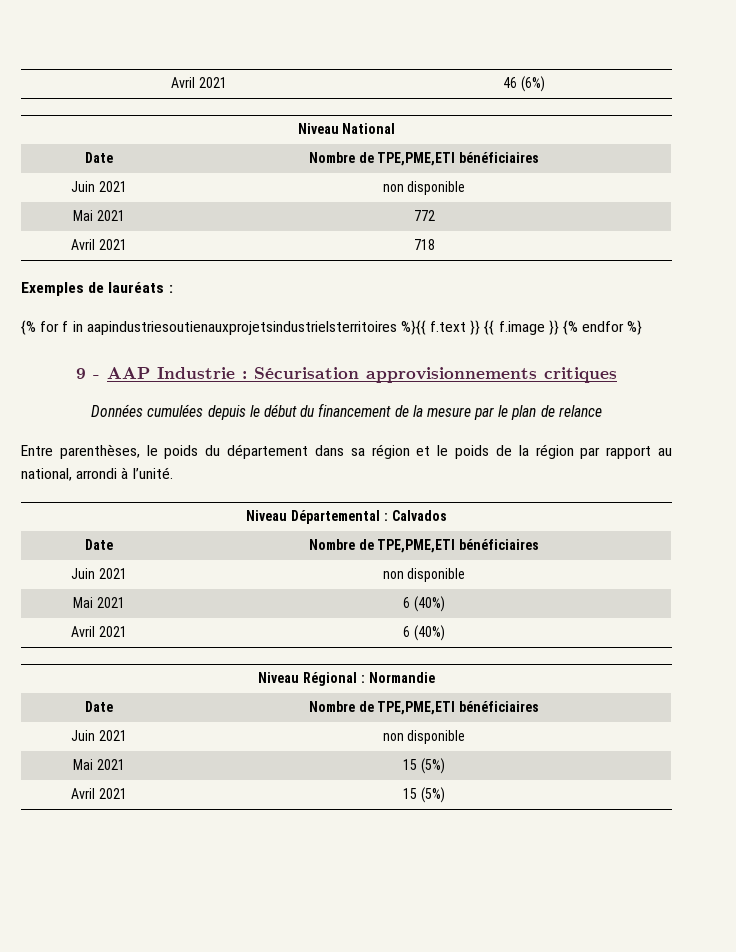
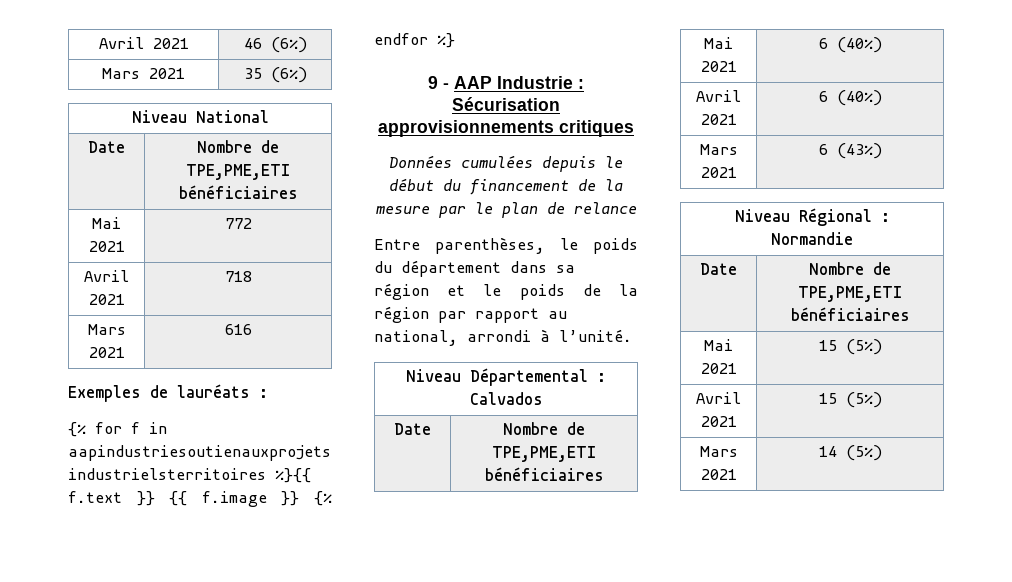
+ Mars 2021 | 35 (6%)
  Niveau National
  Date | Nombre de TPE,PME,ETI bénéficiaires
- Juin 2021 | non disponible
+ Mars 2021 | 616
  Niveau Départemental : Calvados
  Date | Nombre de TPE,PME,ETI bénéficiaires
- Juin 2021 | non disponible
+ Mars 2021 | 6 (43%)
  Niveau Régional : Normandie
  Date | Nombre de TPE,PME,ETI bénéficiaires
- Juin 2021 | non disponible
+ Mars 2021 | 14 (5%)

